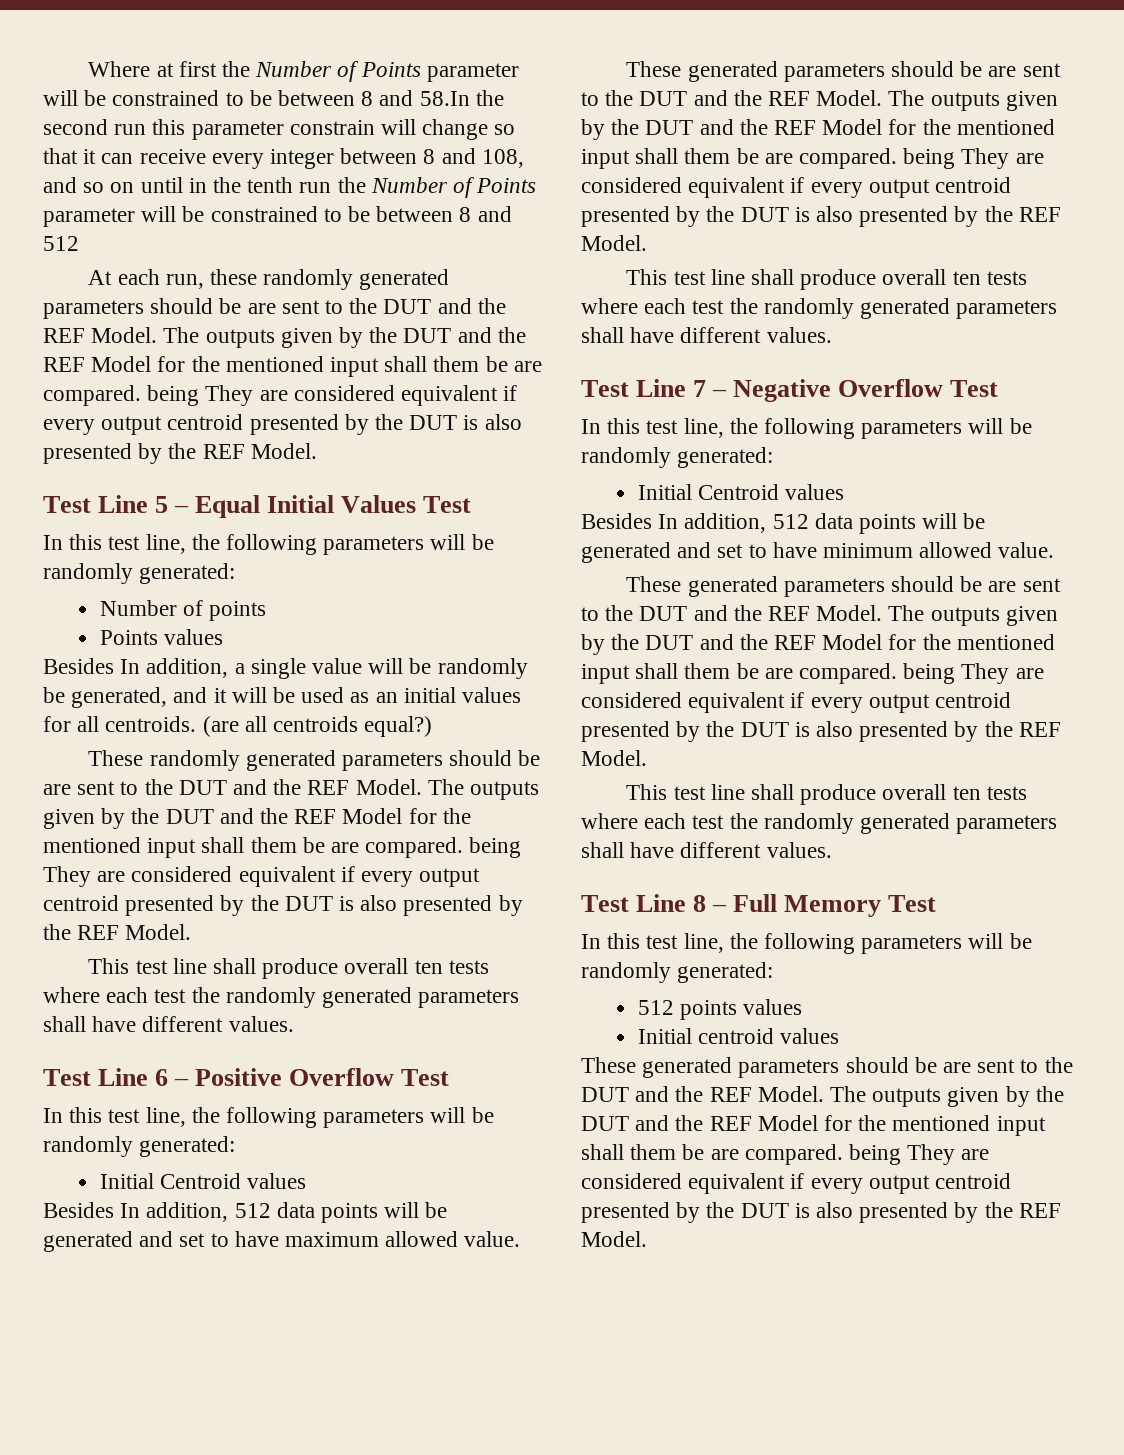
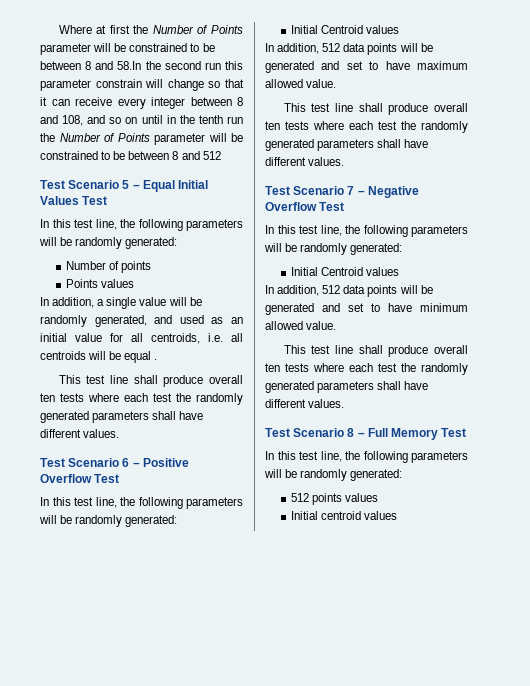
- At each run, these randomly generated parameters should be are sent to the DUT and the REF Model. The outputs given by the DUT and the REF Model for the mentioned input shall them be are compared. being They are considered equivalent if every output centroid presented by the DUT is also presented by the REF Model.
- Test Line 5 – Equal Initial Values Test
+ Test Scenario 5 – Equal Initial Values Test
- Besides In addition, a single value will be randomly be generated, and it will be used as an initial values for all centroids. (are all centroids equal?)
- These randomly generated parameters should be are sent to the DUT and the REF Model. The outputs given by the DUT and the REF Model for the mentioned input shall them be are compared. being They are considered equivalent if every output centroid presented by the DUT is also presented by the REF Model.
+ In addition, a single value will be randomly generated, and used as an initial value for all centroids, i.e. all centroids will be equal .
- Test Line 6 – Positive Overflow Test
+ Test Scenario 6 – Positive Overflow Test
- Besides In addition, 512 data points will be generated and set to have maximum allowed value.
- These generated parameters should be are sent to the DUT and the REF Model. The outputs given by the DUT and the REF Model for the mentioned input shall them be are compared. being They are considered equivalent if every output centroid presented by the DUT is also presented by the REF Model.
+ In addition, 512 data points will be generated and set to have maximum allowed value.
- Test Line 7 – Negative Overflow Test
+ Test Scenario 7 – Negative Overflow Test
- Besides In addition, 512 data points will be generated and set to have minimum allowed value.
- These generated parameters should be are sent to the DUT and the REF Model. The outputs given by the DUT and the REF Model for the mentioned input shall them be are compared. being They are considered equivalent if every output centroid presented by the DUT is also presented by the REF Model.
+ In addition, 512 data points will be generated and set to have minimum allowed value.
- Test Line 8 – Full Memory Test
+ Test Scenario 8 – Full Memory Test
  Initial centroid values
- These generated parameters should be are sent to the DUT and the REF Model. The outputs given by the DUT and the REF Model for the mentioned input shall them be are compared. being They are considered equivalent if every output centroid presented by the DUT is also presented by the REF Model.

